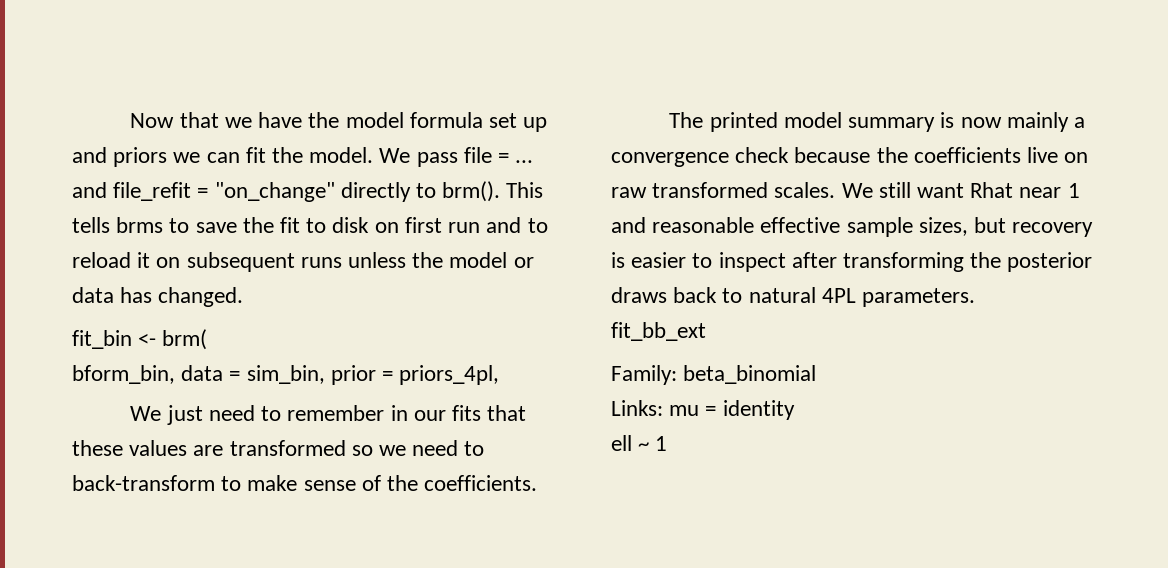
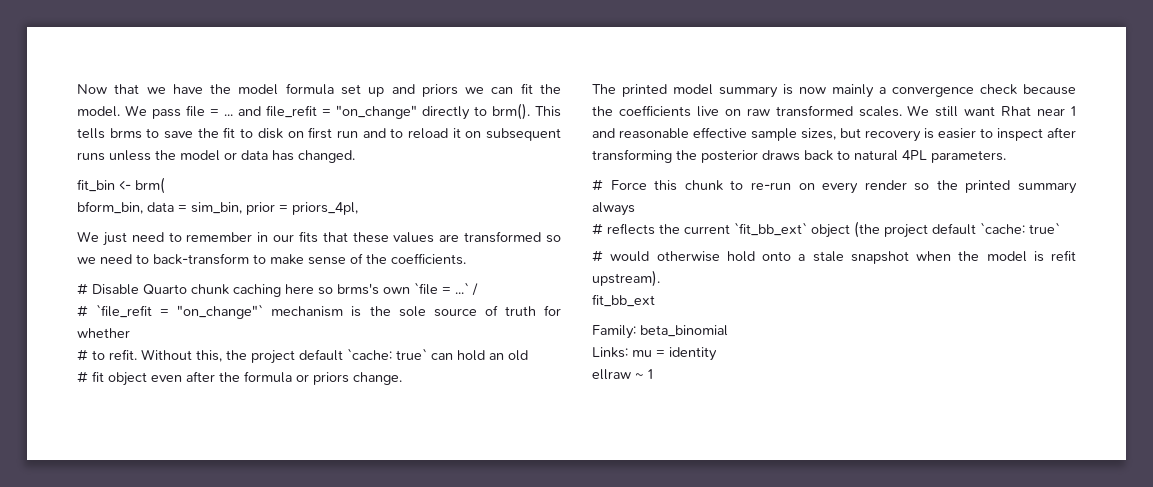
+ # Disable Quarto chunk caching here so brms's own `file = ...` /
+ # `file_refit = "on_change"` mechanism is the sole source of truth for whether
+ # to refit. Without this, the project default `cache: true` can hold an old
+ # fit object even after the formula or priors change.
+ # Force this chunk to re-run on every render so the printed summary always
+ # reflects the current `fit_bb_ext` object (the project default `cache: true`
+ # would otherwise hold onto a stale snapshot when the model is refit upstream).
- ell ~ 1
+ ellraw ~ 1

